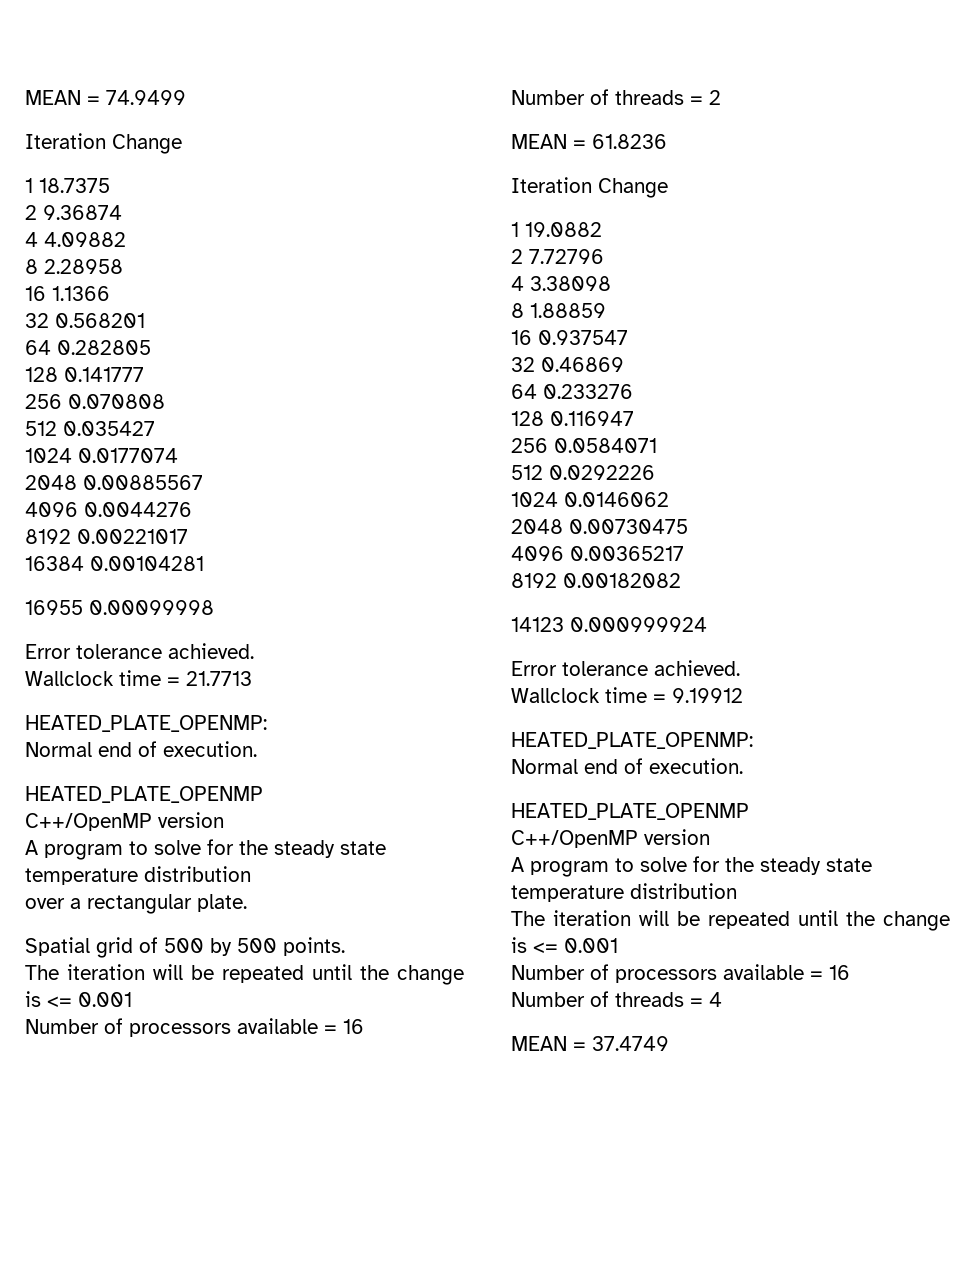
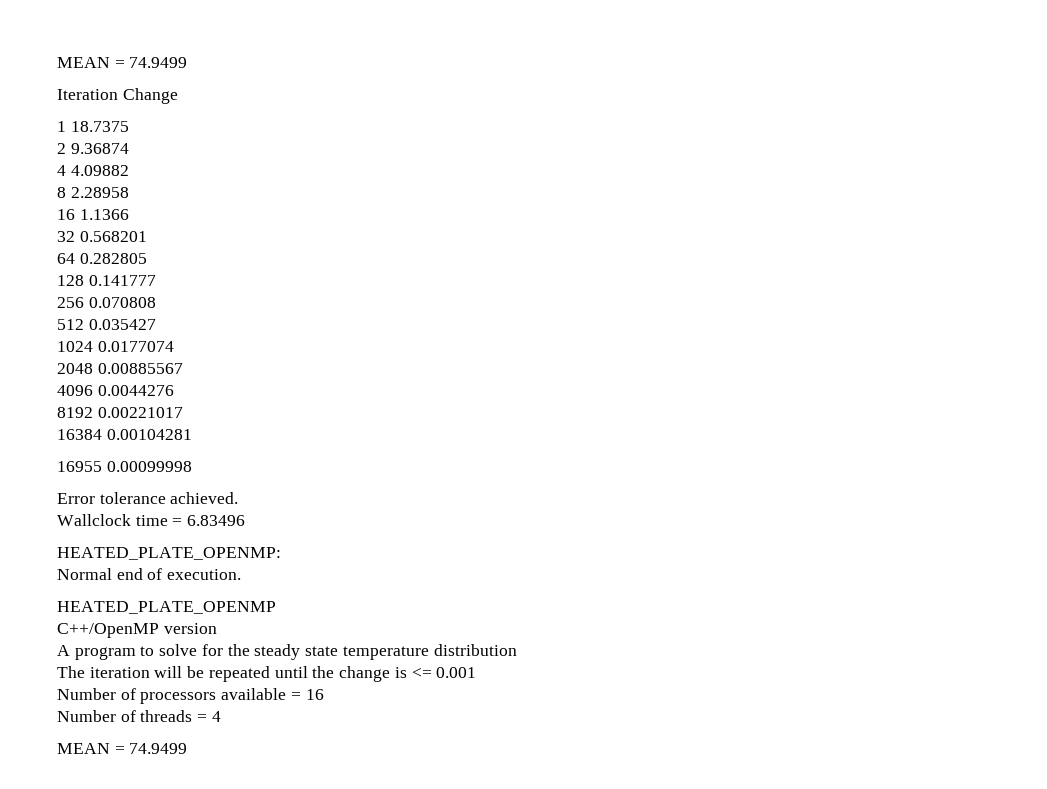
- Wallclock time = 21.7713
- HEATED_PLATE_OPENMP:
- Normal end of execution.
- HEATED_PLATE_OPENMP
- C++/OpenMP version
- A program to solve for the steady state temperature distribution
- over a rectangular plate.
- Spatial grid of 500 by 500 points.
- The iteration will be repeated until the change is <= 0.001
- Number of processors available = 16
- Number of threads = 2
- MEAN = 61.8236
- Iteration Change
- 1 19.0882
- 2 7.72796
- 4 3.38098
- 8 1.88859
- 16 0.937547
- 32 0.46869
- 64 0.233276
- 128 0.116947
- 256 0.0584071
- 512 0.0292226
- 1024 0.0146062
- 2048 0.00730475
- 4096 0.00365217
- 8192 0.00182082
- 14123 0.000999924
- Error tolerance achieved.
- Wallclock time = 9.19912
+ Wallclock time = 6.83496
  Number of threads = 4
- MEAN = 37.4749
+ MEAN = 74.9499

